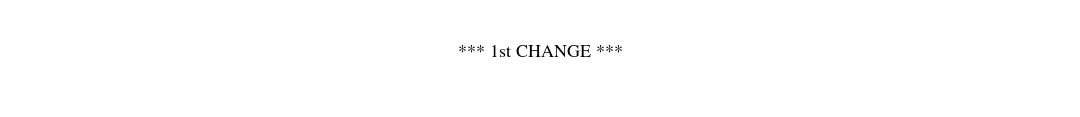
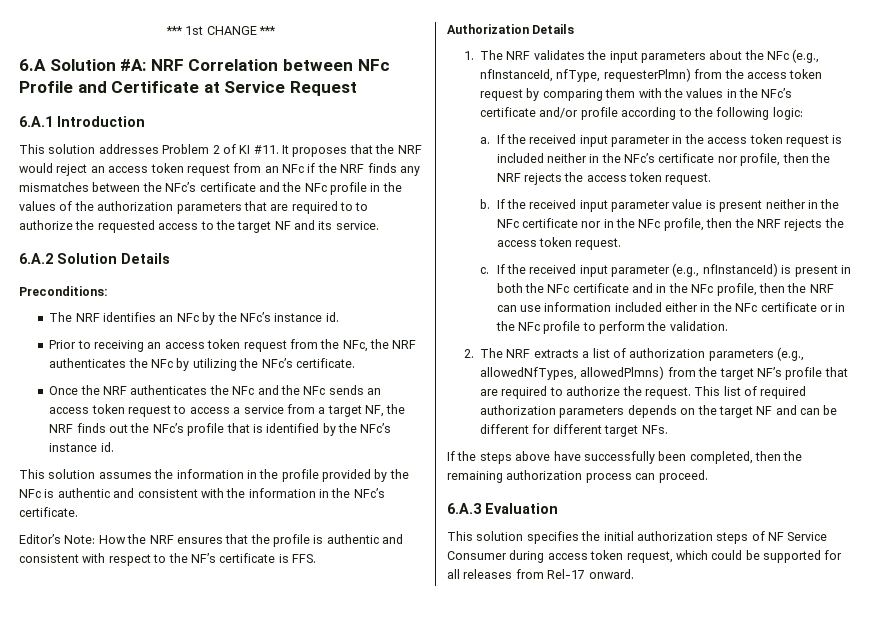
+ 6.A Solution #A: NRF Correlation between NFc Profile and Certificate at Service Request
+ 6.A.1 Introduction
+ This solution addresses Problem 2 of KI #11. It proposes that the NRF would reject an access token request from an NFc if the NRF finds any mismatches between the NFc’s certificate and the NFc profile in the values of the authorization parameters that are required to to authorize the requested access to the target NF and its service.
+ 6.A.2 Solution Details
+ Preconditions:
+ The NRF identifies an NFc by the NFc’s instance id.
+ Prior to receiving an access token request from the NFc, the NRF authenticates the NFc by utilizing the NFc’s certificate.
+ Once the NRF authenticates the NFc and the NFc sends an access token request to access a service from a target NF, the NRF finds out the NFc’s profile that is identified by the NFc’s instance id.
+ This solution assumes the information in the profile provided by the NFc is authentic and consistent with the information in the NFc’s certificate.
+ Editor’s Note: How the NRF ensures that the profile is authentic and consistent with respect to the NF’s certificate is FFS.
+ Authorization Details
+ 1. The NRF validates the input parameters about the NFc (e.g., nfInstanceId, nfType, requesterPlmn) from the access token request by comparing them with the values in the NFc’s certificate and/or profile according to the following logic:
+ a. If the received input parameter in the access token request is included neither in the NFc’s certificate nor profile, then the NRF rejects the access token request.
+ b. If the received input parameter value is present neither in the NFc certificate nor in the NFc profile, then the NRF rejects the access token request.
+ c. If the received input parameter (e.g., nfInstanceId) is present in both the NFc certificate and in the NFc profile, then the NRF can use information included either in the NFc certificate or in the NFc profile to perform the validation.
+ 2. The NRF extracts a list of authorization parameters (e.g., allowedNfTypes, allowedPlmns) from the target NF’s profile that are required to authorize the request. This list of required authorization parameters depends on the target NF and can be different for different target NFs.
+ If the steps above have successfully been completed, then the remaining authorization process can proceed.
+ 6.A.3 Evaluation
+ This solution specifies the initial authorization steps of NF Service Consumer during access token request, which could be supported for all releases from Rel-17 onward.

